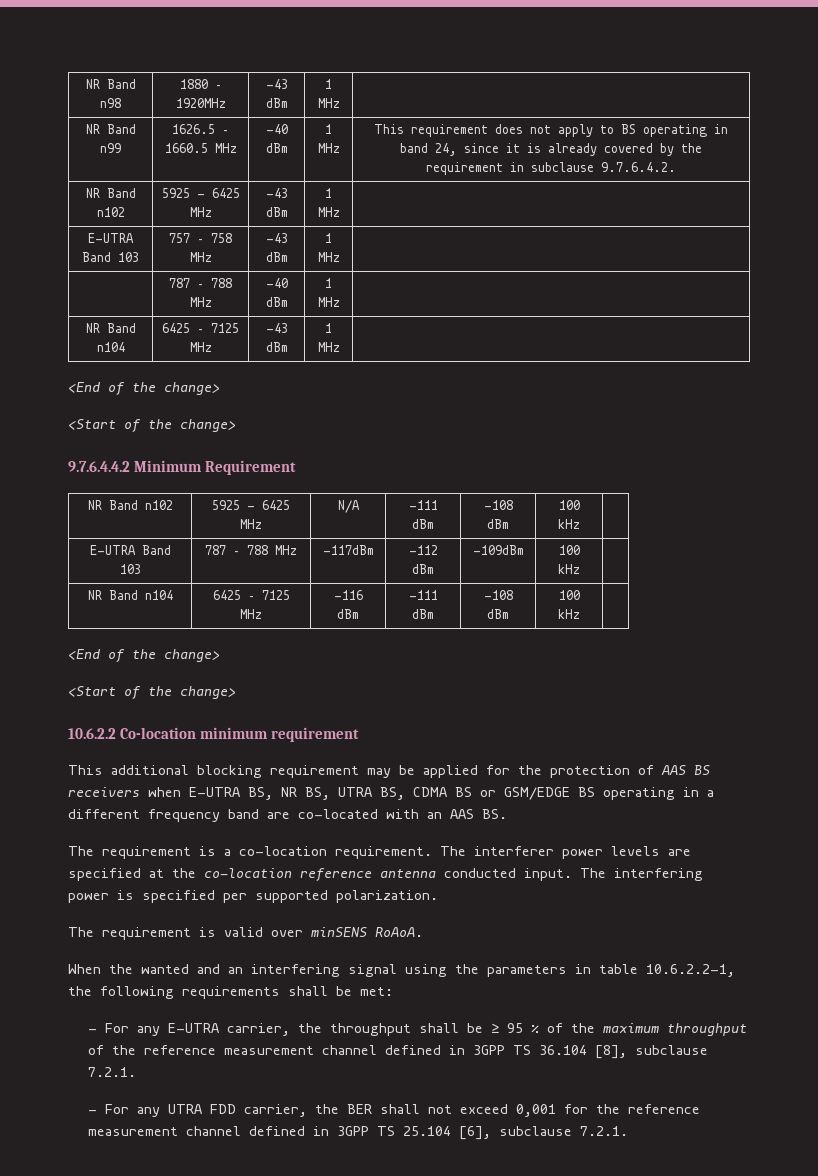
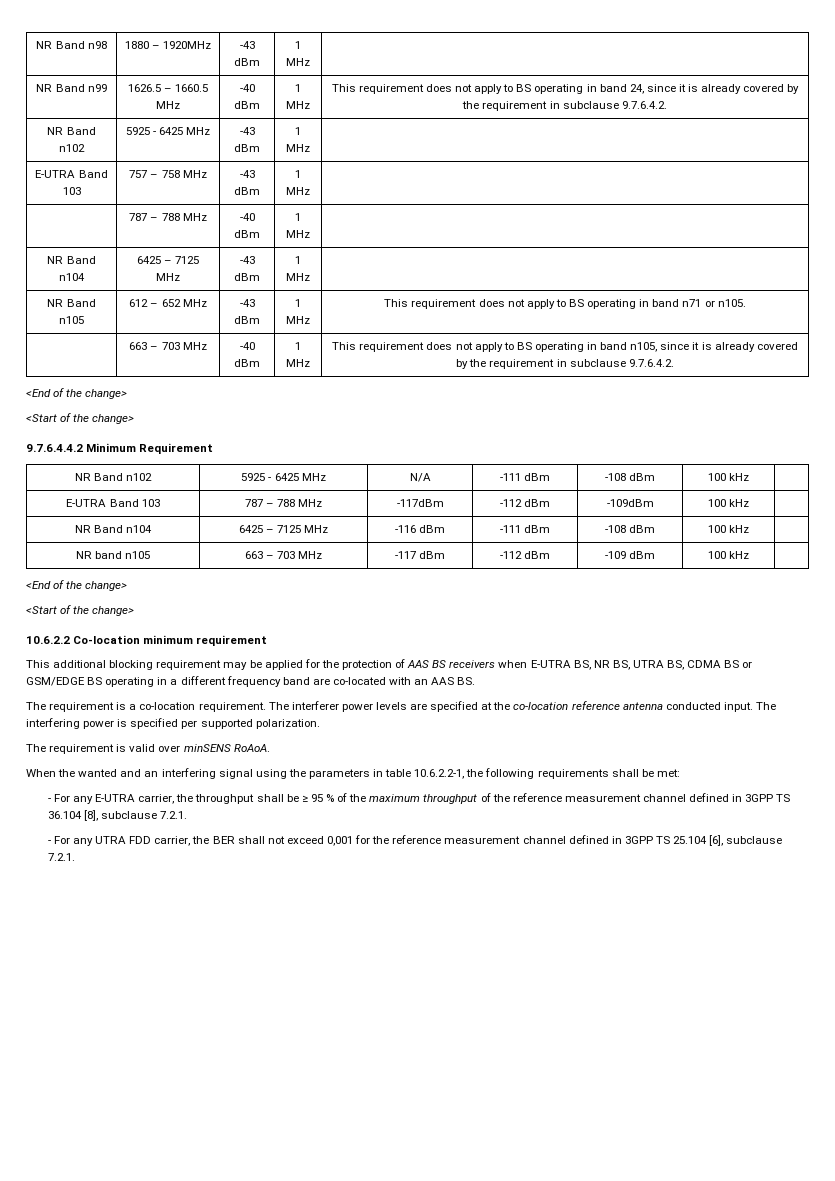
+ NR Band n105 | 612 – 652 MHz | -43 dBm | 1 MHz | This requirement does not apply to BS operating in band n71 or n105.
+ | 663 – 703 MHz | -40 dBm | 1 MHz | This requirement does not apply to BS operating in band n105, since it is already covered by the requirement in subclause 9.7.6.4.2.
+ NR band n105 | 663 – 703 MHz | -117 dBm | -112 dBm | -109 dBm | 100 kHz |

